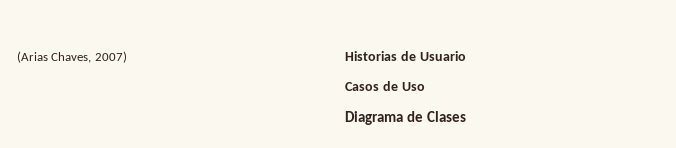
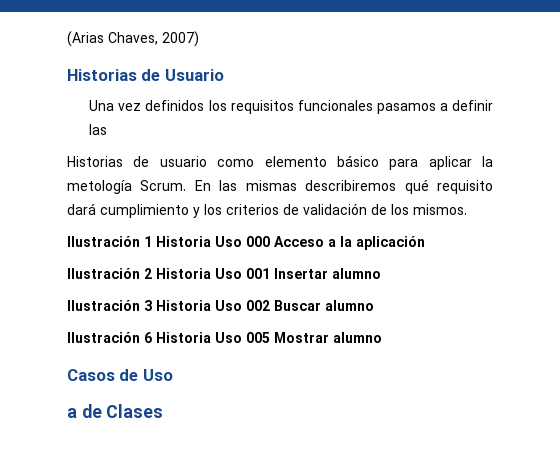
+ Una vez definidos los requisitos funcionales pasamos a definir las
+ Historias de usuario como elemento básico para aplicar la metología Scrum. En las mismas describiremos qué requisito dará cumplimiento y los criterios de validación de los mismos.
+ Ilustración 1 Historia Uso 000 Acceso a la aplicación
+ Ilustración 2 Historia Uso 001 Insertar alumno
+ Ilustración 3 Historia Uso 002 Buscar alumno
+ Ilustración 6 Historia Uso 005 Mostrar alumno
- Diagrama de Clases
+ a de Clases

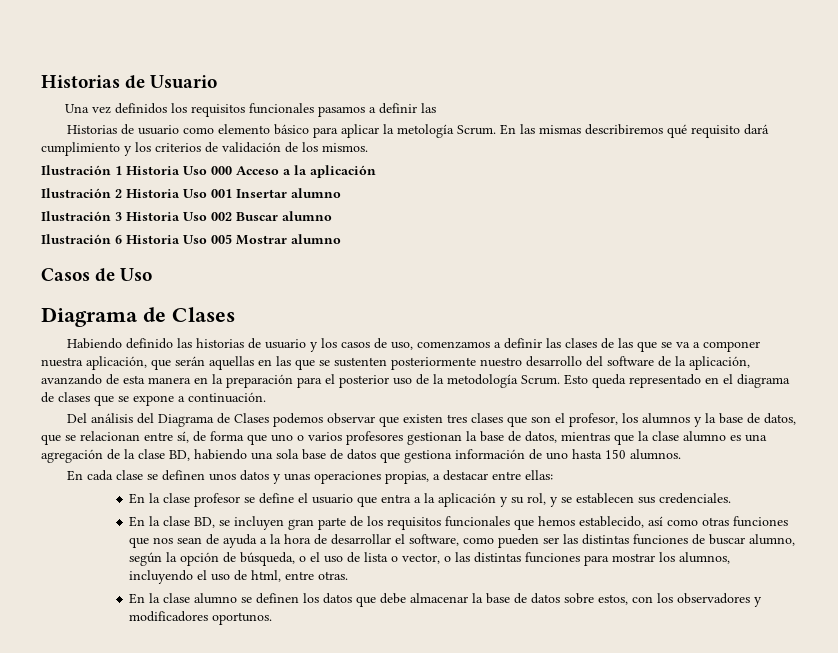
- (Arias Chaves, 2007)
  Casos de Uso
- a de Clases
+ Diagrama de Clases
+ Habiendo definido las historias de usuario y los casos de uso, comenzamos a definir las clases de las que se va a componer nuestra aplicación, que serán aquellas en las que se sustenten posteriormente nuestro desarrollo del software de la aplicación, avanzando de esta manera en la preparación para el posterior uso de la metodología Scrum. Esto queda representado en el diagrama de clases que se expone a continuación.
+ Del análisis del Diagrama de Clases podemos observar que existen tres clases que son el profesor, los alumnos y la base de datos, que se relacionan entre sí, de forma que uno o varios profesores gestionan la base de datos, mientras que la clase alumno es una agregación de la clase BD, habiendo una sola base de datos que gestiona información de uno hasta 150 alumnos.
+ En cada clase se definen unos datos y unas operaciones propias, a destacar entre ellas:
+ En la clase profesor se define el usuario que entra a la aplicación y su rol, y se establecen sus credenciales.
+ En la clase BD, se incluyen gran parte de los requisitos funcionales que hemos establecido, así como otras funciones que nos sean de ayuda a la hora de desarrollar el software, como pueden ser las distintas funciones de buscar alumno, según la opción de búsqueda, o el uso de lista o vector, o las distintas funciones para mostrar los alumnos, incluyendo el uso de html, entre otras.
+ En la clase alumno se definen los datos que debe almacenar la base de datos sobre estos, con los observadores y modificadores oportunos.

